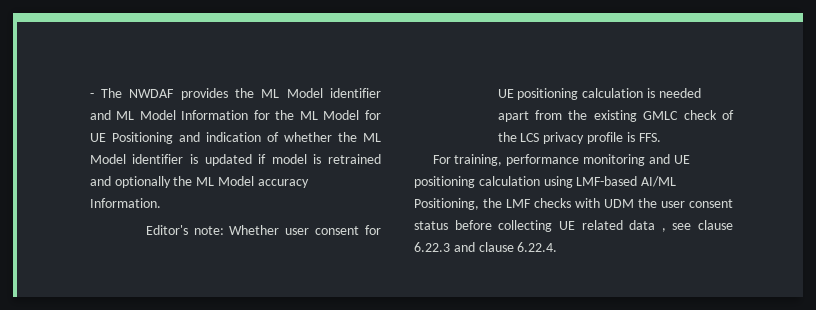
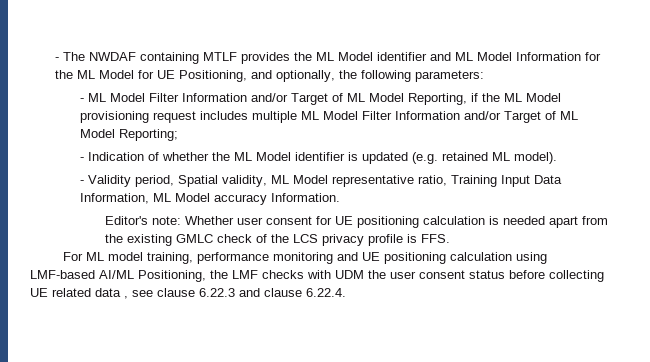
- - The NWDAF provides the ML Model identifier and ML Model Information for the ML Model for UE Positioning and indication of whether the ML Model identifier is updated if model is retrained and optionally the ML Model accuracy Information.
+ - The NWDAF containing MTLF provides the ML Model identifier and ML Model Information for the ML Model for UE Positioning, and optionally, the following parameters:
+ - ML Model Filter Information and/or Target of ML Model Reporting, if the ML Model provisioning request includes multiple ML Model Filter Information and/or Target of ML Model Reporting;
+ - Indication of whether the ML Model identifier is updated (e.g. retained ML model).
+ - Validity period, Spatial validity, ML Model representative ratio, Training Input Data Information, ML Model accuracy Information.
- For training, performance monitoring and UE positioning calculation using LMF-based AI/ML Positioning, the LMF checks with UDM the user consent status before collecting UE related data , see clause 6.22.3 and clause 6.22.4.
+ For ML model training, performance monitoring and UE positioning calculation using LMF-based AI/ML Positioning, the LMF checks with UDM the user consent status before collecting UE related data , see clause 6.22.3 and clause 6.22.4.

